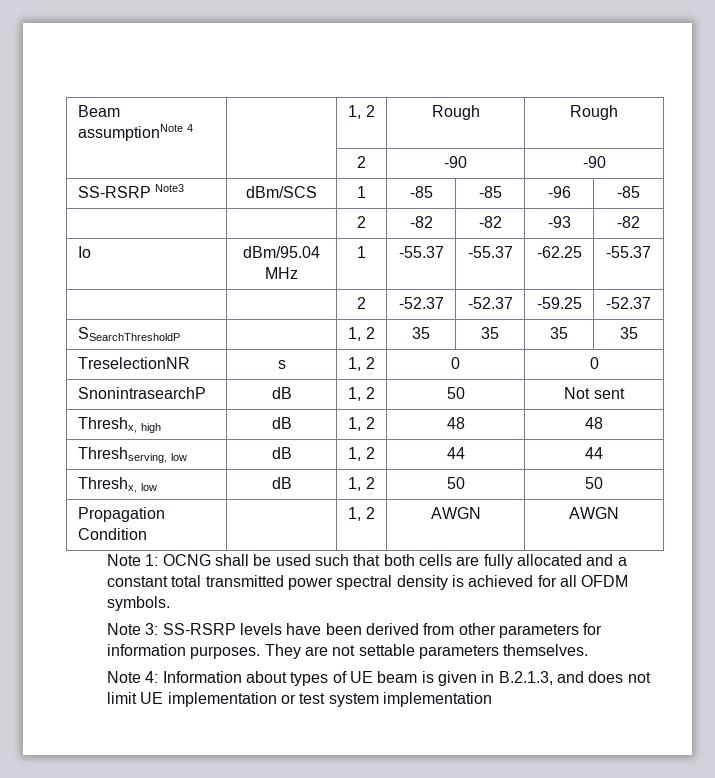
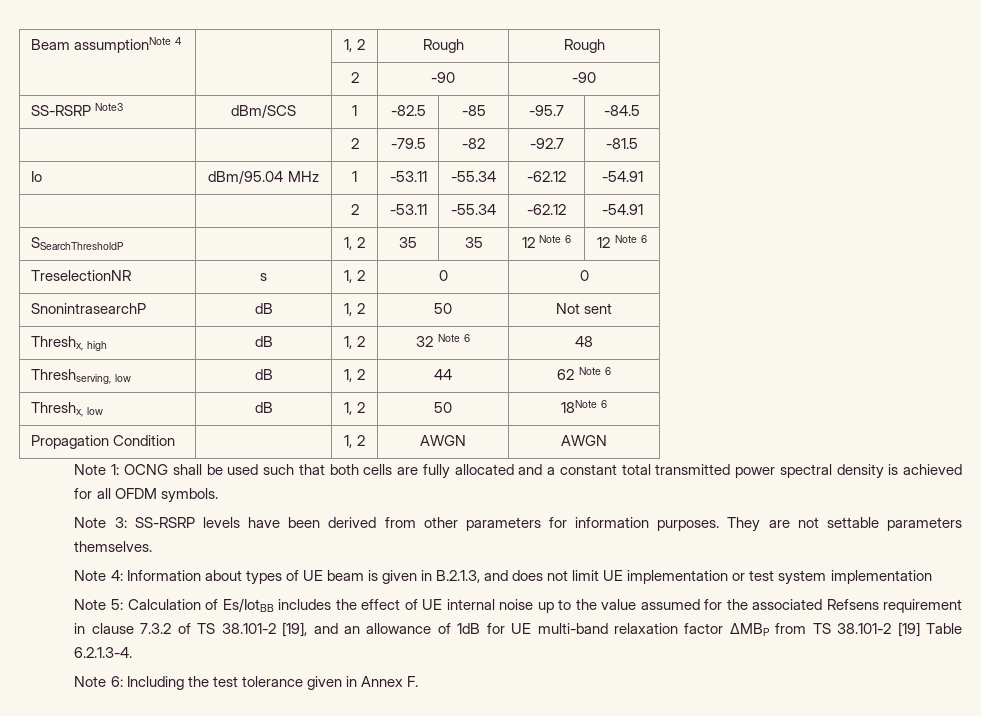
- SS-RSRP Note3 | dBm/SCS | 1 | -85 | -85 | -96 | -85
- | | 2 | -82 | -82 | -93 | -82
+ SS-RSRP Note3 | dBm/SCS | 1 | -82.5 | -85 | -95.7 | -84.5
+ | | 2 | -79.5 | -82 | -92.7 | -81.5
- Io | dBm/95.04 MHz | 1 | -55.37 | -55.37 | -62.25 | -55.37
- | | 2 | -52.37 | -52.37 | -59.25 | -52.37
+ Io | dBm/95.04 MHz | 1 | -53.11 | -55.34 | -62.12 | -54.91
+ | | 2 | -53.11 | -55.34 | -62.12 | -54.91
- SSearchThresholdP | | 1, 2 | 35 | 35 | 35 | 35
+ SSearchThresholdP | | 1, 2 | 35 | 35 | 12 Note 6 | 12 Note 6
- Threshx, high | dB | 1, 2 | 48 | 48
+ Threshx, high | dB | 1, 2 | 32 Note 6 | 48
- Threshserving, low | dB | 1, 2 | 44 | 44
+ Threshserving, low | dB | 1, 2 | 44 | 62 Note 6
- Threshx, low | dB | 1, 2 | 50 | 50
+ Threshx, low | dB | 1, 2 | 50 | 18Note 6
+ Note 5: Calculation of Es/IotBB includes the effect of UE internal noise up to the value assumed for the associated Refsens requirement in clause 7.3.2 of TS 38.101-2 [19], and an allowance of 1dB for UE multi-band relaxation factor ΔMBP from TS 38.101-2 [19] Table 6.2.1.3-4.
+ Note 6: Including the test tolerance given in Annex F.

